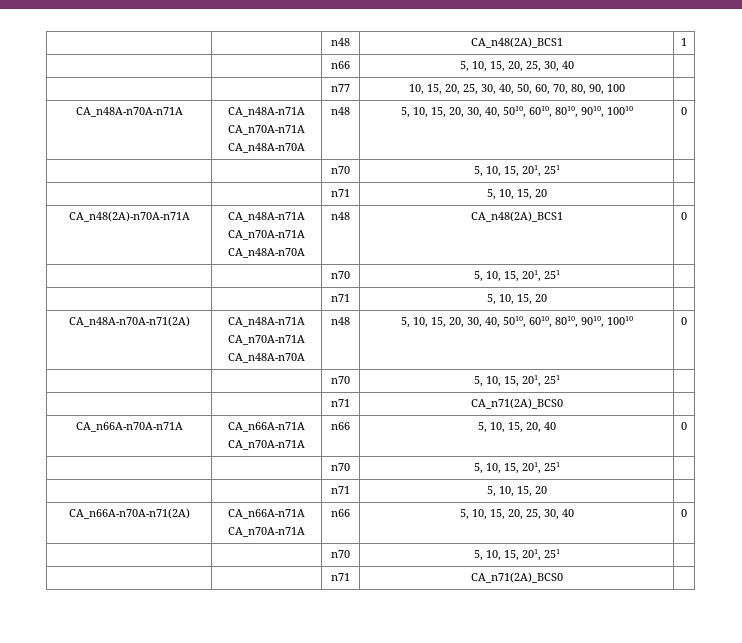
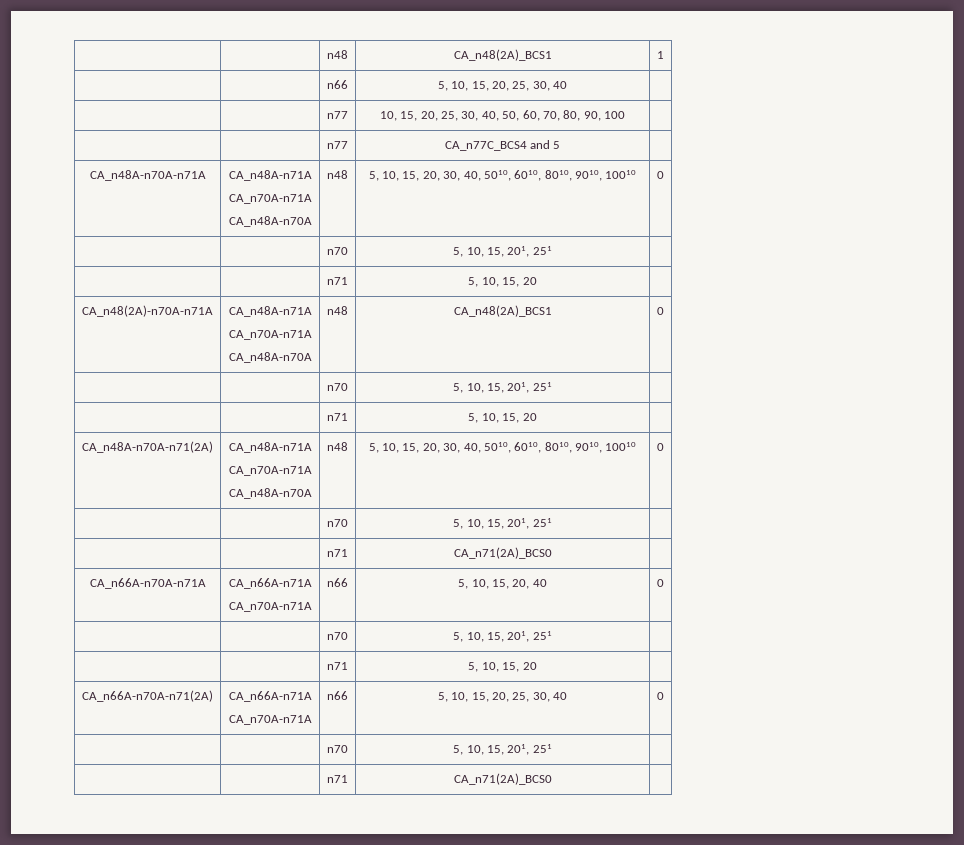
+ | | n77 | CA_n77C_BCS4 and 5 |

